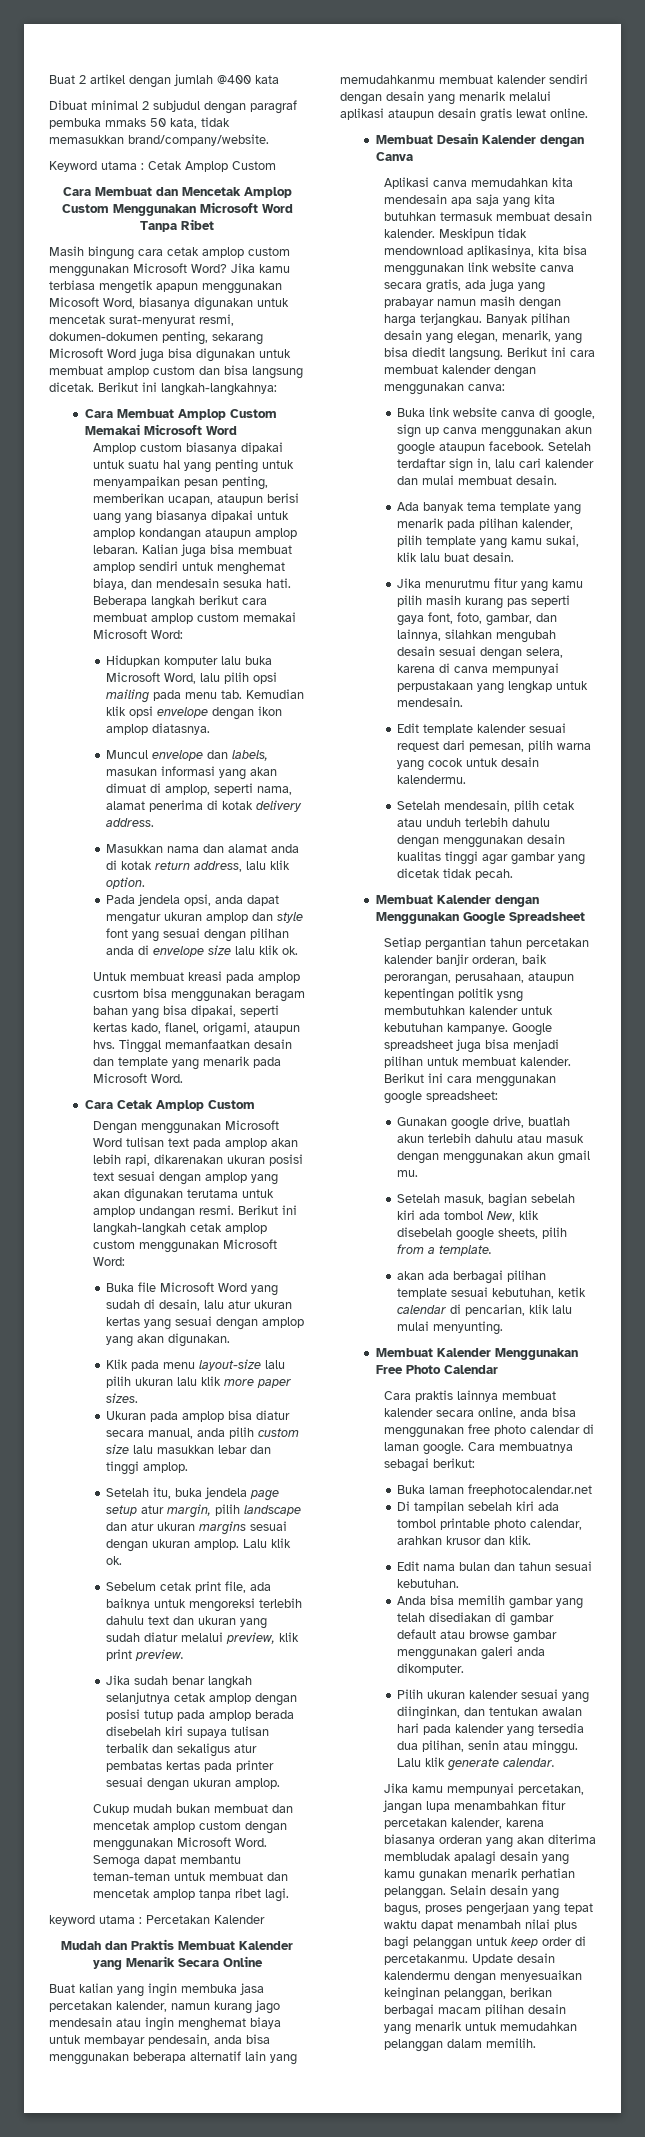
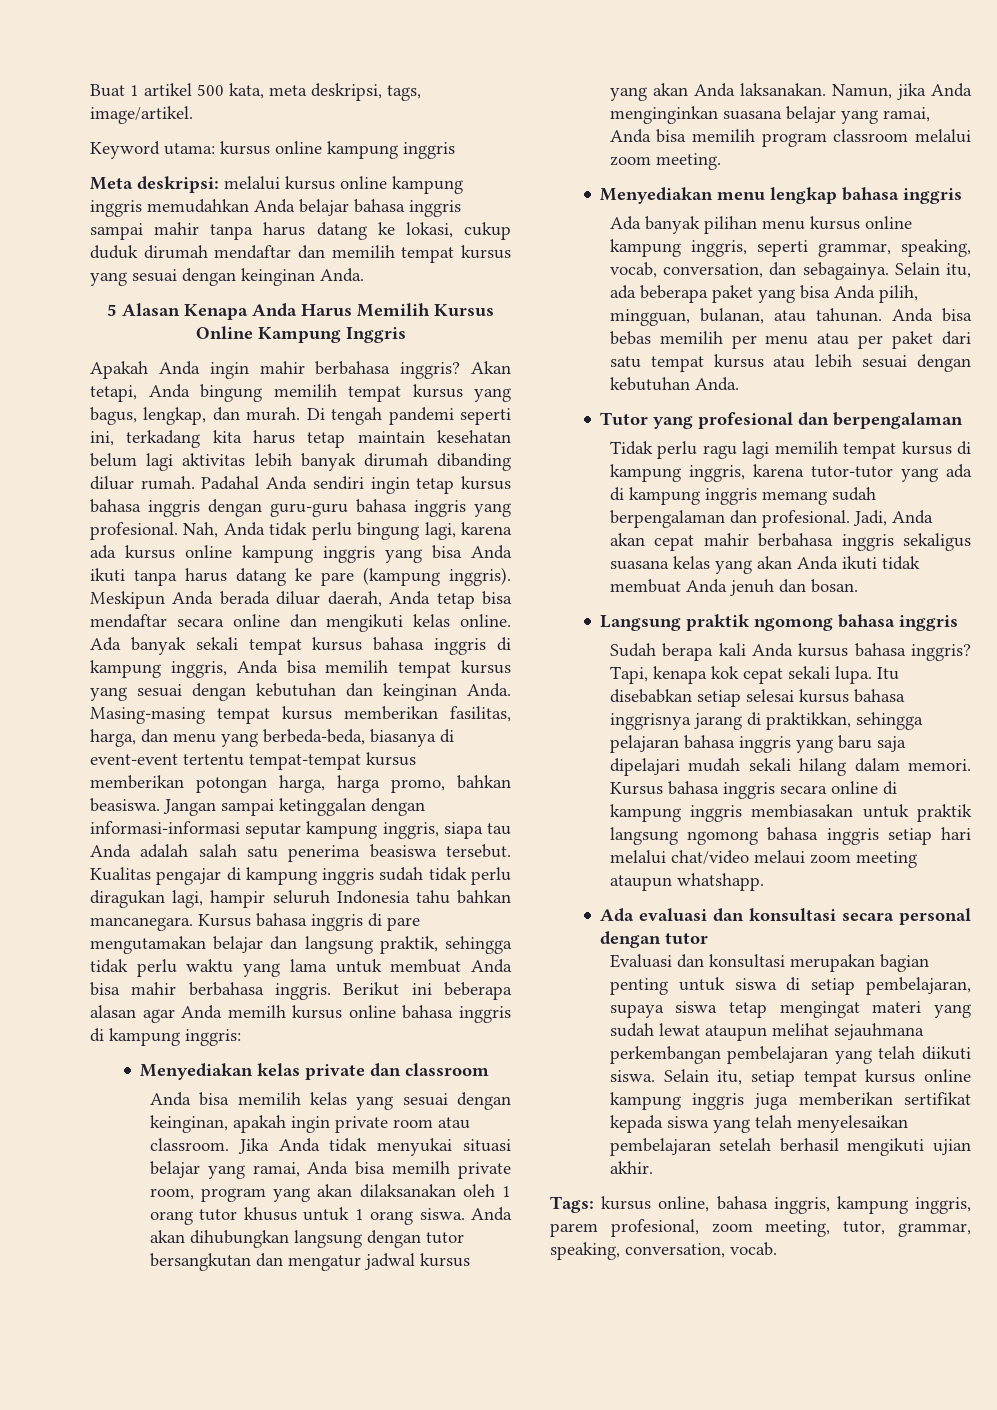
- Buat 2 artikel dengan jumlah @400 kata
- Dibuat minimal 2 subjudul dengan paragraf pembuka mmaks 50 kata, tidak memasukkan brand/company/website.
- Keyword utama : Cetak Amplop Custom
- Cara Membuat dan Mencetak Amplop Custom Menggunakan Microsoft Word Tanpa Ribet
- Masih bingung cara cetak amplop custom menggunakan Microsoft Word? Jika kamu terbiasa mengetik apapun menggunakan Micosoft Word, biasanya digunakan untuk mencetak surat-menyurat resmi, dokumen-dokumen penting, sekarang Microsoft Word juga bisa digunakan untuk membuat amplop custom dan bisa langsung dicetak. Berikut ini langkah-langkahnya:
- Cara Membuat Amplop Custom Memakai Microsoft Word
- Amplop custom biasanya dipakai untuk suatu hal yang penting untuk menyampaikan pesan penting, memberikan ucapan, ataupun berisi uang yang biasanya dipakai untuk amplop kondangan ataupun amplop lebaran. Kalian juga bisa membuat amplop sendiri untuk menghemat biaya, dan mendesain sesuka hati. Beberapa langkah berikut cara membuat amplop custom memakai Microsoft Word:
- Hidupkan komputer lalu buka Microsoft Word, lalu pilih opsi mailing pada menu tab. Kemudian klik opsi envelope dengan ikon amplop diatasnya.
- Muncul envelope dan labels, masukan informasi yang akan dimuat di amplop, seperti nama, alamat penerima di kotak delivery address.
- Masukkan nama dan alamat anda di kotak return address, lalu klik option.
- Pada jendela opsi, anda dapat mengatur ukuran amplop dan style font yang sesuai dengan pilihan anda di envelope size lalu klik ok.
- Untuk membuat kreasi pada amplop cusrtom bisa menggunakan beragam bahan yang bisa dipakai, seperti kertas kado, flanel, origami, ataupun hvs. Tinggal memanfaatkan desain dan template yang menarik pada Microsoft Word.
- Cara Cetak Amplop Custom
- Dengan menggunakan Microsoft Word tulisan text pada amplop akan lebih rapi, dikarenakan ukuran posisi text sesuai dengan amplop yang akan digunakan terutama untuk amplop undangan resmi. Berikut ini langkah-langkah cetak amplop custom menggunakan Microsoft Word:
- Buka file Microsoft Word yang sudah di desain, lalu atur ukuran kertas yang sesuai dengan amplop yang akan digunakan.
- Klik pada menu layout-size lalu pilih ukuran lalu klik more paper sizes.
- Ukuran pada amplop bisa diatur secara manual, anda pilih custom size lalu masukkan lebar dan tinggi amplop.
- Setelah itu, buka jendela page setup atur margin, pilih landscape dan atur ukuran margins sesuai dengan ukuran amplop. Lalu klik ok.
- Sebelum cetak print file, ada baiknya untuk mengoreksi terlebih dahulu text dan ukuran yang sudah diatur melalui preview, klik print preview.
- Jika sudah benar langkah selanjutnya cetak amplop dengan posisi tutup pada amplop berada disebelah kiri supaya tulisan terbalik dan sekaligus atur pembatas kertas pada printer sesuai dengan ukuran amplop.
- Cukup mudah bukan membuat dan mencetak amplop custom dengan menggunakan Microsoft Word. Semoga dapat membantu teman-teman untuk membuat dan mencetak amplop tanpa ribet lagi.
- keyword utama : Percetakan Kalender
- Mudah dan Praktis Membuat Kalender yang Menarik Secara Online
- Buat kalian yang ingin membuka jasa percetakan kalender, namun kurang jago mendesain atau ingin menghemat biaya untuk membayar pendesain, anda bisa menggunakan beberapa alternatif lain yang memudahkanmu membuat kalender sendiri dengan desain yang menarik melalui aplikasi ataupun desain gratis lewat online.
- Membuat Desain Kalender dengan Canva
- Aplikasi canva memudahkan kita mendesain apa saja yang kita butuhkan termasuk membuat desain kalender. Meskipun tidak mendownload aplikasinya, kita bisa menggunakan link website canva secara gratis, ada juga yang prabayar namun masih dengan harga terjangkau. Banyak pilihan desain yang elegan, menarik, yang bisa diedit langsung. Berikut ini cara membuat kalender dengan menggunakan canva:
- Buka link website canva di google, sign up canva menggunakan akun google ataupun facebook. Setelah terdaftar sign in, lalu cari kalender dan mulai membuat desain.
- Ada banyak tema template yang menarik pada pilihan kalender, pilih template yang kamu sukai, klik lalu buat desain.
- Jika menurutmu fitur yang kamu pilih masih kurang pas seperti gaya font, foto, gambar, dan lainnya, silahkan mengubah desain sesuai dengan selera, karena di canva mempunyai perpustakaan yang lengkap untuk mendesain.
- Edit template kalender sesuai request dari pemesan, pilih warna yang cocok untuk desain kalendermu.
- Setelah mendesain, pilih cetak atau unduh terlebih dahulu dengan menggunakan desain kualitas tinggi agar gambar yang dicetak tidak pecah.
- Membuat Kalender dengan Menggunakan Google Spreadsheet
- Setiap pergantian tahun percetakan kalender banjir orderan, baik perorangan, perusahaan, ataupun kepentingan politik ysng membutuhkan kalender untuk kebutuhan kampanye. Google spreadsheet juga bisa menjadi pilihan untuk membuat kalender. Berikut ini cara menggunakan google spreadsheet:
- Gunakan google drive, buatlah akun terlebih dahulu atau masuk dengan menggunakan akun gmail mu.
- Setelah masuk, bagian sebelah kiri ada tombol New, klik disebelah google sheets, pilih from a template.
- akan ada berbagai pilihan template sesuai kebutuhan, ketik calendar di pencarian, klik lalu mulai menyunting.
- Membuat Kalender Menggunakan Free Photo Calendar
- Cara praktis lainnya membuat kalender secara online, anda bisa menggunakan free photo calendar di laman google. Cara membuatnya sebagai berikut:
- Buka laman freephotocalendar.net
- Di tampilan sebelah kiri ada tombol printable photo calendar, arahkan krusor dan klik.
- Edit nama bulan dan tahun sesuai kebutuhan.
- Anda bisa memilih gambar yang telah disediakan di gambar default atau browse gambar menggunakan galeri anda dikomputer.
- Pilih ukuran kalender sesuai yang diinginkan, dan tentukan awalan hari pada kalender yang tersedia dua pilihan, senin atau minggu. Lalu klik generate calendar.
- Jika kamu mempunyai percetakan, jangan lupa menambahkan fitur percetakan kalender, karena biasanya orderan yang akan diterima membludak apalagi desain yang kamu gunakan menarik perhatian pelanggan. Selain desain yang bagus, proses pengerjaan yang tepat waktu dapat menambah nilai plus bagi pelanggan untuk keep order di percetakanmu. Update desain kalendermu dengan menyesuaikan keinginan pelanggan, berikan berbagai macam pilihan desain yang menarik untuk memudahkan pelanggan dalam memilih.
+ Buat 1 artikel 500 kata, meta deskripsi, tags, image/artikel.
+ Keyword utama: kursus online kampung inggris
+ Meta deskripsi: melalui kursus online kampung inggris memudahkan Anda belajar bahasa inggris sampai mahir tanpa harus datang ke lokasi, cukup duduk dirumah mendaftar dan memilih tempat kursus yang sesuai dengan keinginan Anda.
+ 5 Alasan Kenapa Anda Harus Memilih Kursus Online Kampung Inggris
+ Apakah Anda ingin mahir berbahasa inggris? Akan tetapi, Anda bingung memilih tempat kursus yang bagus, lengkap, dan murah. Di tengah pandemi seperti ini, terkadang kita harus tetap maintain kesehatan belum lagi aktivitas lebih banyak dirumah dibanding diluar rumah. Padahal Anda sendiri ingin tetap kursus bahasa inggris dengan guru-guru bahasa inggris yang profesional. Nah, Anda tidak perlu bingung lagi, karena ada kursus online kampung inggris yang bisa Anda ikuti tanpa harus datang ke pare (kampung inggris). Meskipun Anda berada diluar daerah, Anda tetap bisa mendaftar secara online dan mengikuti kelas online. Ada banyak sekali tempat kursus bahasa inggris di kampung inggris, Anda bisa memilih tempat kursus yang sesuai dengan kebutuhan dan keinginan Anda. Masing-masing tempat kursus memberikan fasilitas, harga, dan menu yang berbeda-beda, biasanya di event-event tertentu tempat-tempat kursus memberikan potongan harga, harga promo, bahkan beasiswa. Jangan sampai ketinggalan dengan informasi-informasi seputar kampung inggris, siapa tau Anda adalah salah satu penerima beasiswa tersebut. Kualitas pengajar di kampung inggris sudah tidak perlu diragukan lagi, hampir seluruh Indonesia tahu bahkan mancanegara. Kursus bahasa inggris di pare mengutamakan belajar dan langsung praktik, sehingga tidak perlu waktu yang lama untuk membuat Anda bisa mahir berbahasa inggris. Berikut ini beberapa alasan agar Anda memilh kursus online bahasa inggris di kampung inggris:
+ Menyediakan kelas private dan classroom
+ Anda bisa memilih kelas yang sesuai dengan keinginan, apakah ingin private room atau classroom. Jika Anda tidak menyukai situasi belajar yang ramai, Anda bisa memilh private room, program yang akan dilaksanakan oleh 1 orang tutor khusus untuk 1 orang siswa. Anda akan dihubungkan langsung dengan tutor bersangkutan dan mengatur jadwal kursus yang akan Anda laksanakan. Namun, jika Anda menginginkan suasana belajar yang ramai, Anda bisa memilih program classroom melalui zoom meeting.
+ Menyediakan menu lengkap bahasa inggris
+ Ada banyak pilihan menu kursus online kampung inggris, seperti grammar, speaking, vocab, conversation, dan sebagainya. Selain itu, ada beberapa paket yang bisa Anda pilih, mingguan, bulanan, atau tahunan. Anda bisa bebas memilih per menu atau per paket dari satu tempat kursus atau lebih sesuai dengan kebutuhan Anda.
+ Tutor yang profesional dan berpengalaman
+ Tidak perlu ragu lagi memilih tempat kursus di kampung inggris, karena tutor-tutor yang ada di kampung inggris memang sudah berpengalaman dan profesional. Jadi, Anda akan cepat mahir berbahasa inggris sekaligus suasana kelas yang akan Anda ikuti tidak membuat Anda jenuh dan bosan.
+ Langsung praktik ngomong bahasa inggris
+ Sudah berapa kali Anda kursus bahasa inggris? Tapi, kenapa kok cepat sekali lupa. Itu disebabkan setiap selesai kursus bahasa inggrisnya jarang di praktikkan, sehingga pelajaran bahasa inggris yang baru saja dipelajari mudah sekali hilang dalam memori. Kursus bahasa inggris secara online di kampung inggris membiasakan untuk praktik langsung ngomong bahasa inggris setiap hari melalui chat/video melaui zoom meeting ataupun whatshapp.
+ Ada evaluasi dan konsultasi secara personal dengan tutor
+ Evaluasi dan konsultasi merupakan bagian penting untuk siswa di setiap pembelajaran, supaya siswa tetap mengingat materi yang sudah lewat ataupun melihat sejauhmana perkembangan pembelajaran yang telah diikuti siswa. Selain itu, setiap tempat kursus online kampung inggris juga memberikan sertifikat kepada siswa yang telah menyelesaikan pembelajaran setelah berhasil mengikuti ujian akhir.
+ Tags: kursus online, bahasa inggris, kampung inggris, parem profesional, zoom meeting, tutor, grammar, speaking, conversation, vocab.

